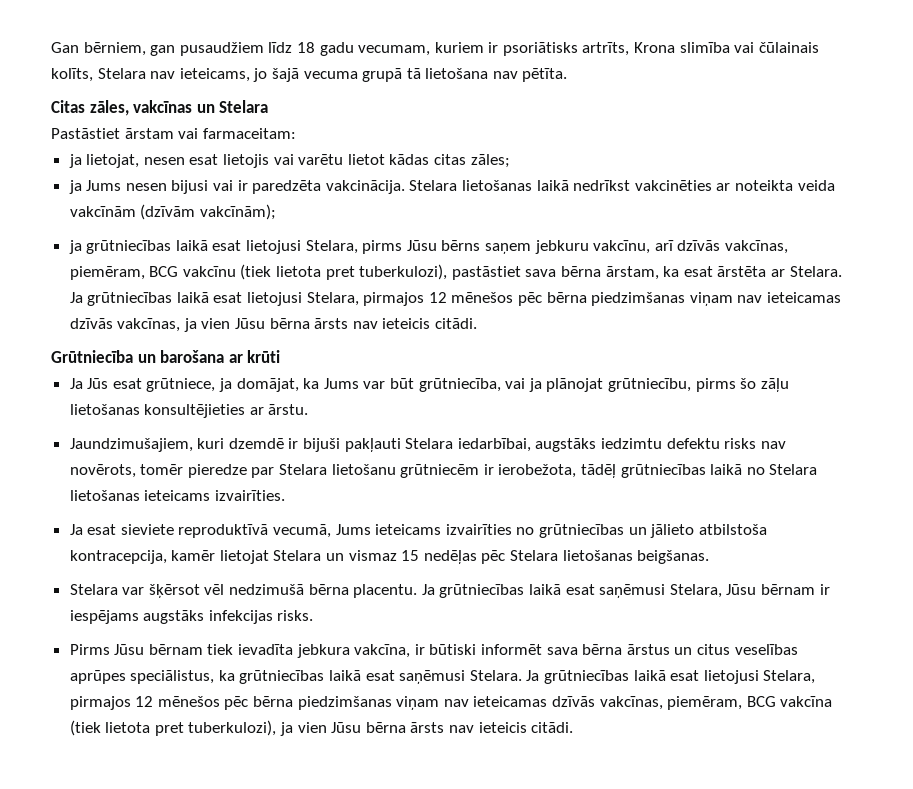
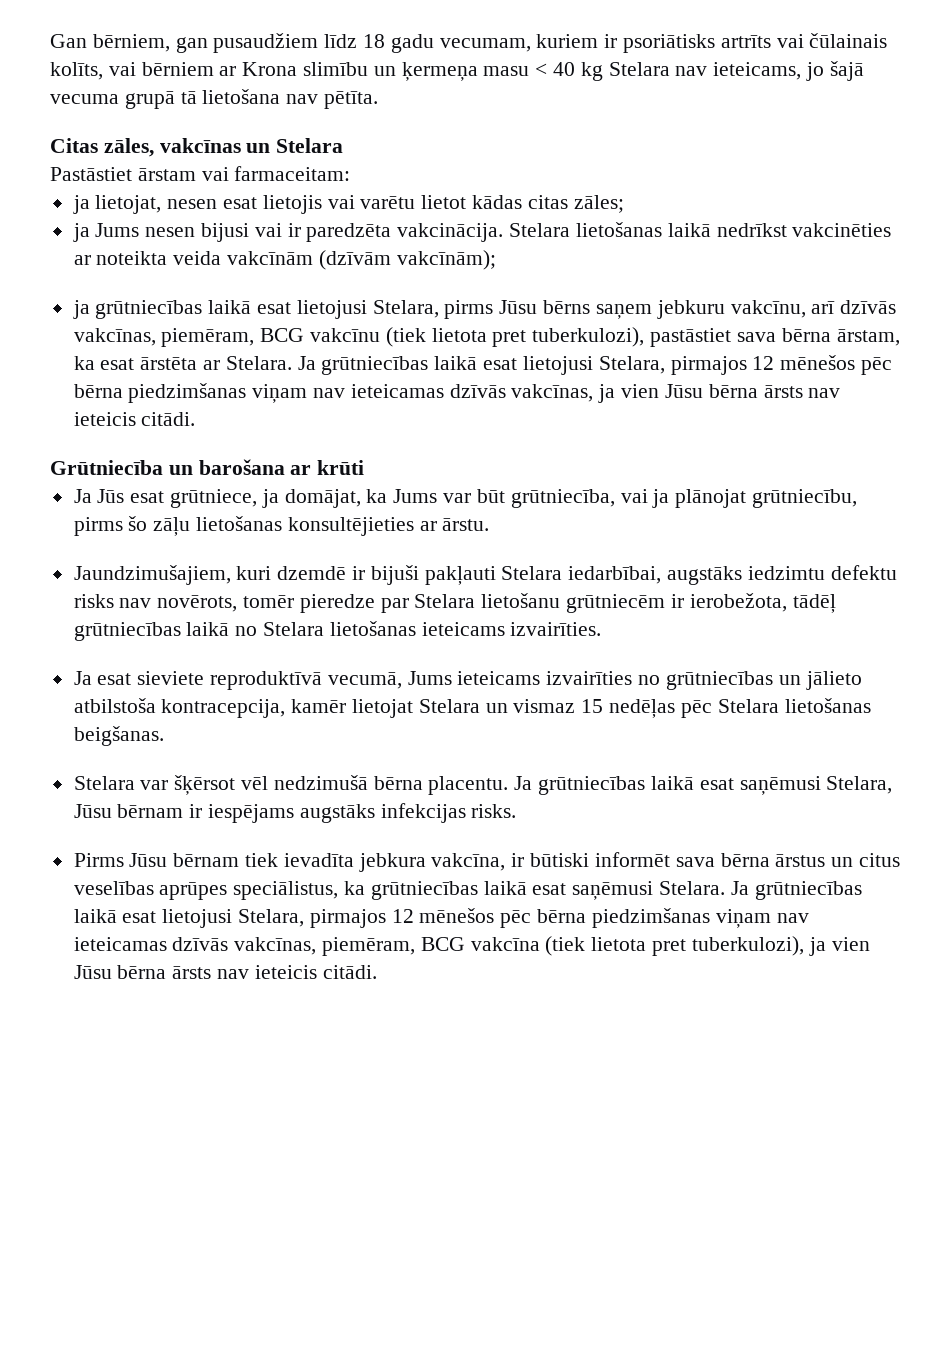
- Gan bērniem, gan pusaudžiem līdz 18 gadu vecumam, kuriem ir psoriātisks artrīts, Krona slimība vai čūlainais kolīts, Stelara nav ieteicams, jo šajā vecuma grupā tā lietošana nav pētīta.
+ Gan bērniem, gan pusaudžiem līdz 18 gadu vecumam, kuriem ir psoriātisks artrīts vai čūlainais kolīts, vai bērniem ar Krona slimību un ķermeņa masu < 40 kg Stelara nav ieteicams, jo šajā vecuma grupā tā lietošana nav pētīta.

